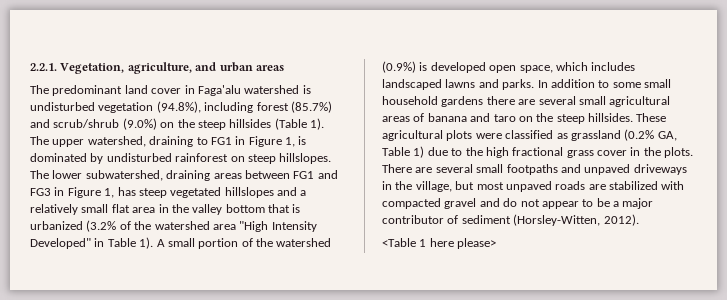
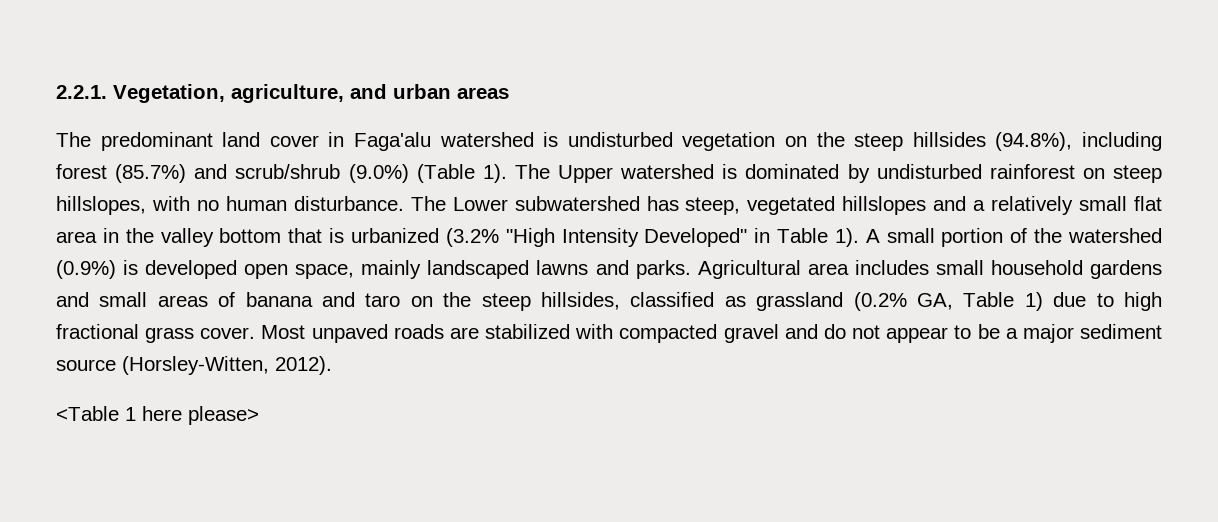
- The predominant land cover in Faga'alu watershed is undisturbed vegetation (94.8%), including forest (85.7%) and scrub/shrub (9.0%) on the steep hillsides (Table 1). The upper watershed, draining to FG1 in Figure 1, is dominated by undisturbed rainforest on steep hillslopes. The lower subwatershed, draining areas between FG1 and FG3 in Figure 1, has steep vegetated hillslopes and a relatively small flat area in the valley bottom that is urbanized (3.2% of the watershed area "High Intensity Developed" in Table 1).
+ The predominant land cover in Faga'alu watershed is undisturbed vegetation on the steep hillsides (94.8%), including forest (85.7%) and scrub/shrub (9.0%) (Table 1). The Upper watershed is dominated by undisturbed rainforest on steep hillslopes, with no human disturbance. The Lower subwatershed has steep, vegetated hillslopes and a relatively small flat area in the valley bottom that is urbanized (3.2% "High Intensity Developed" in Table 1).
- A small portion of the watershed (0.9%) is developed open space, which includes landscaped lawns and parks.
+ A small portion of the watershed (0.9%) is developed open space, mainly landscaped lawns and parks.
- In addition to some small household gardens there are several small agricultural areas of banana and taro on the steep hillsides. These agricultural plots were classified as grassland (0.2% GA, Table 1) due to the high fractional grass cover in the plots. There are several small footpaths and unpaved driveways in the village, but most unpaved roads are stabilized with compacted gravel and do not appear to be a major contributor of sediment (Horsley-Witten, 2012).
+ Agricultural area includes small household gardens and small areas of banana and taro on the steep hillsides, classified as grassland (0.2% GA, Table 1) due to high fractional grass cover. Most unpaved roads are stabilized with compacted gravel and do not appear to be a major sediment source (Horsley-Witten, 2012).

